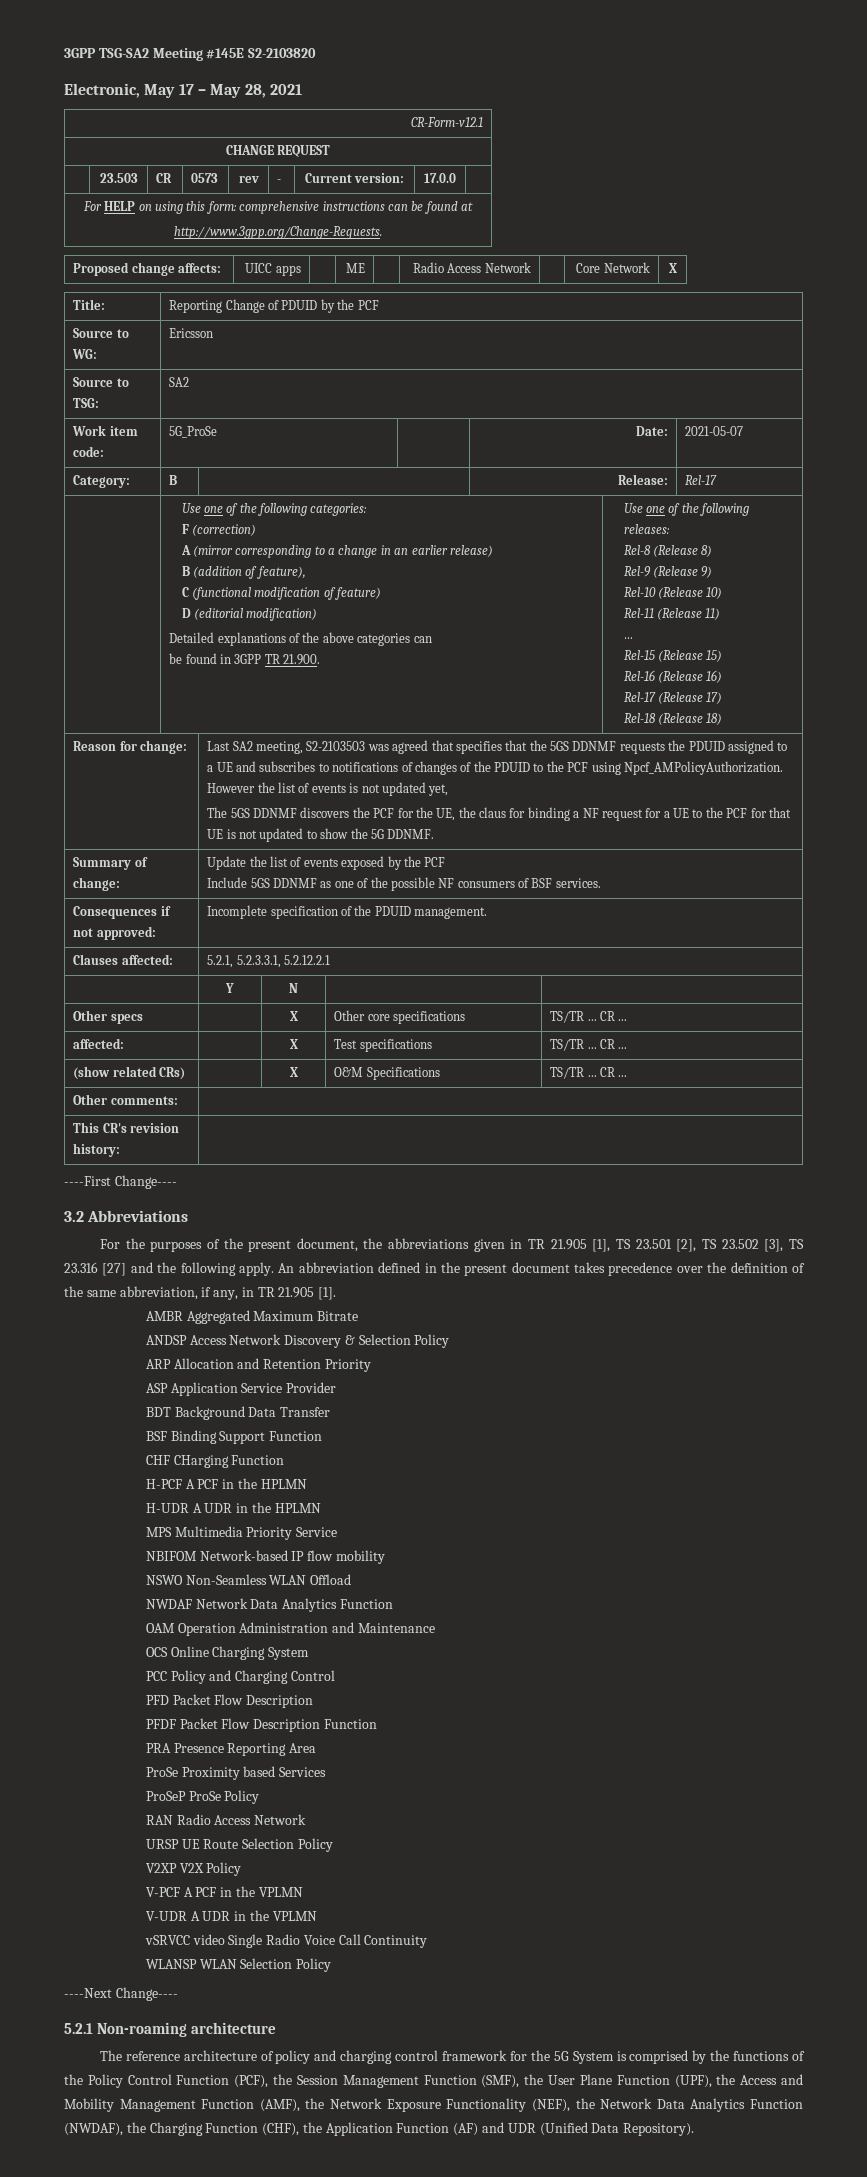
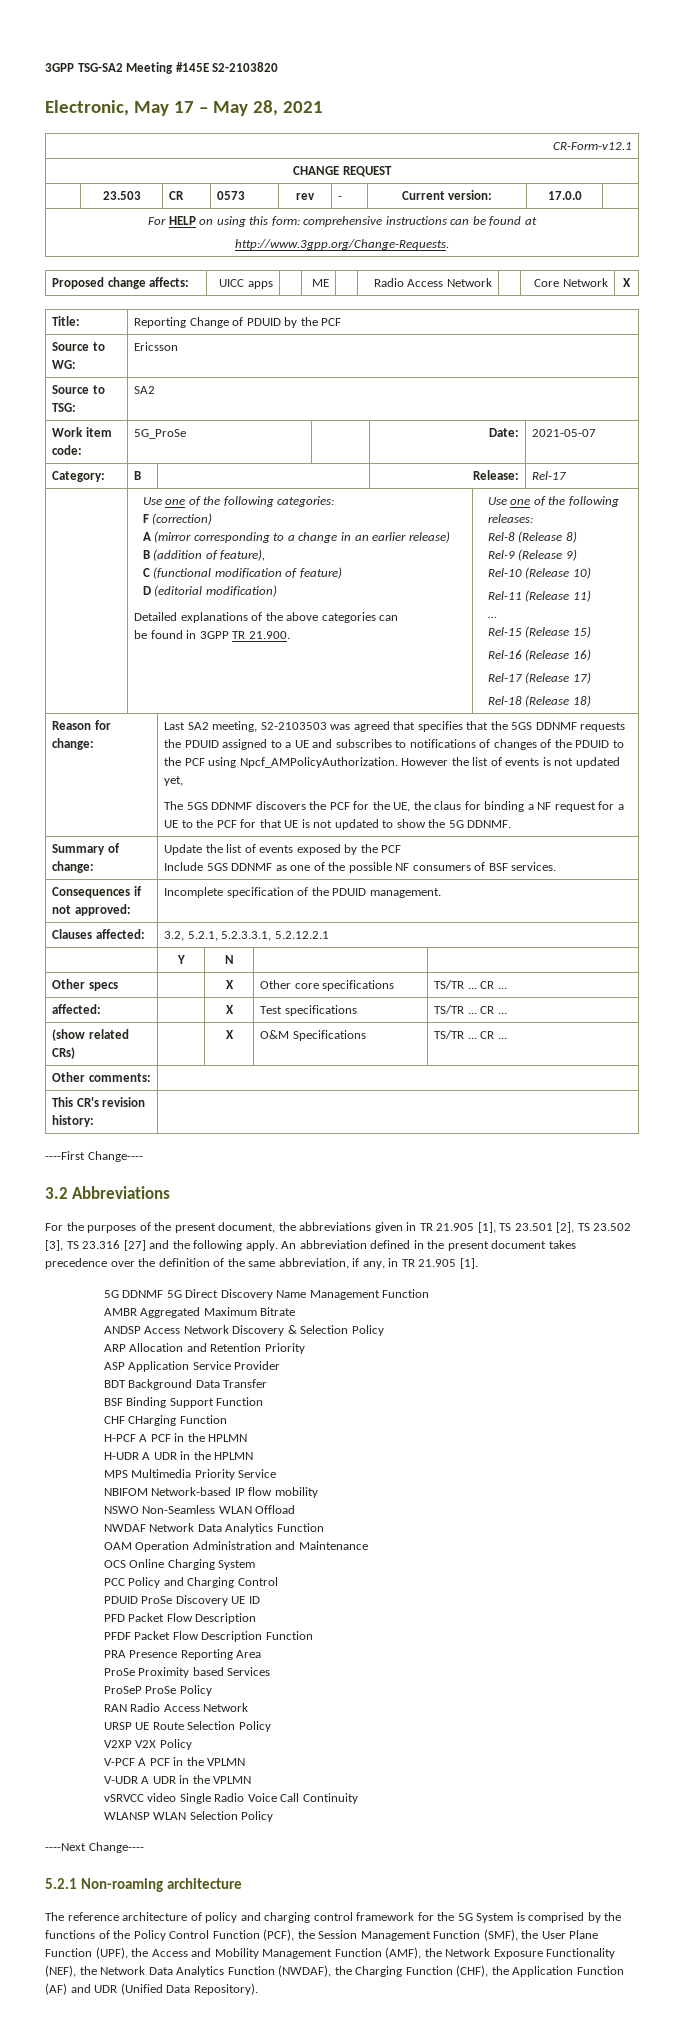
- Clauses affected: | 5.2.1, 5.2.3.3.1, 5.2.12.2.1
+ Clauses affected: | 3.2, 5.2.1, 5.2.3.3.1, 5.2.12.2.1
+ 5G DDNMF 5G Direct Discovery Name Management Function
+ PDUID ProSe Discovery UE ID

